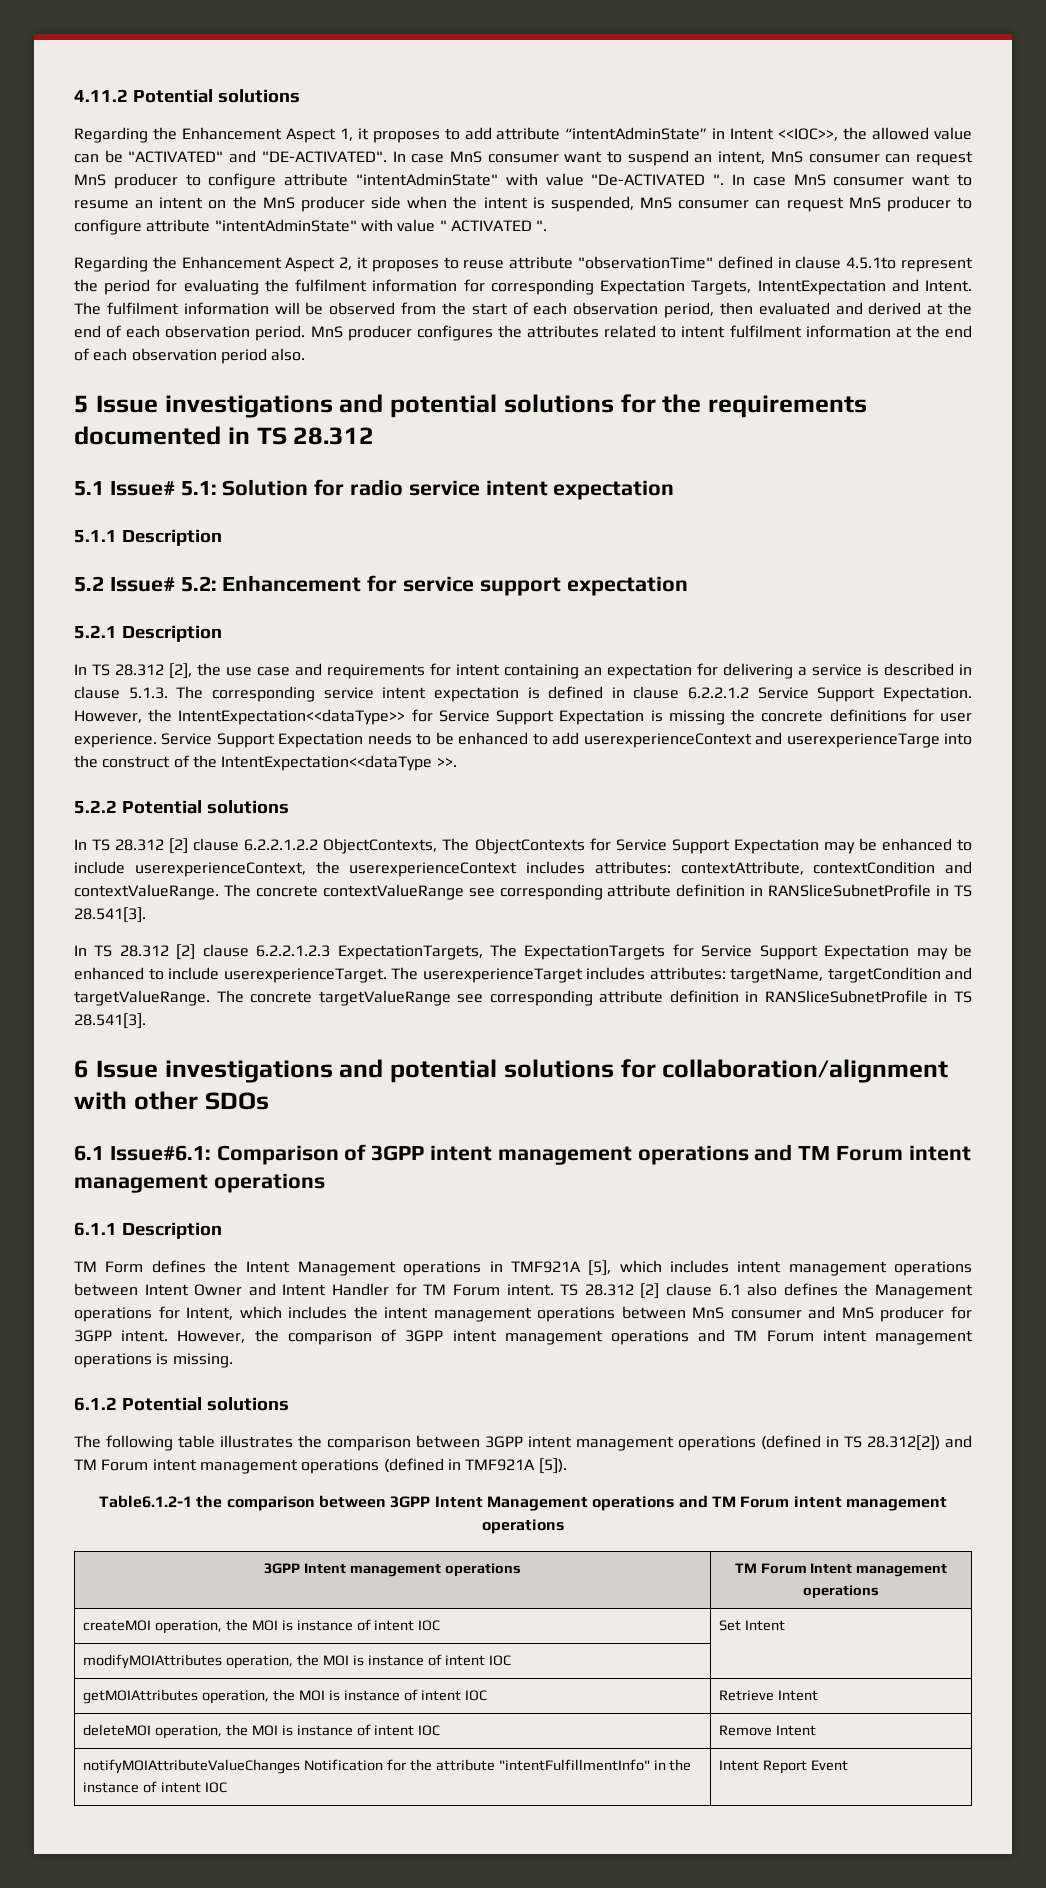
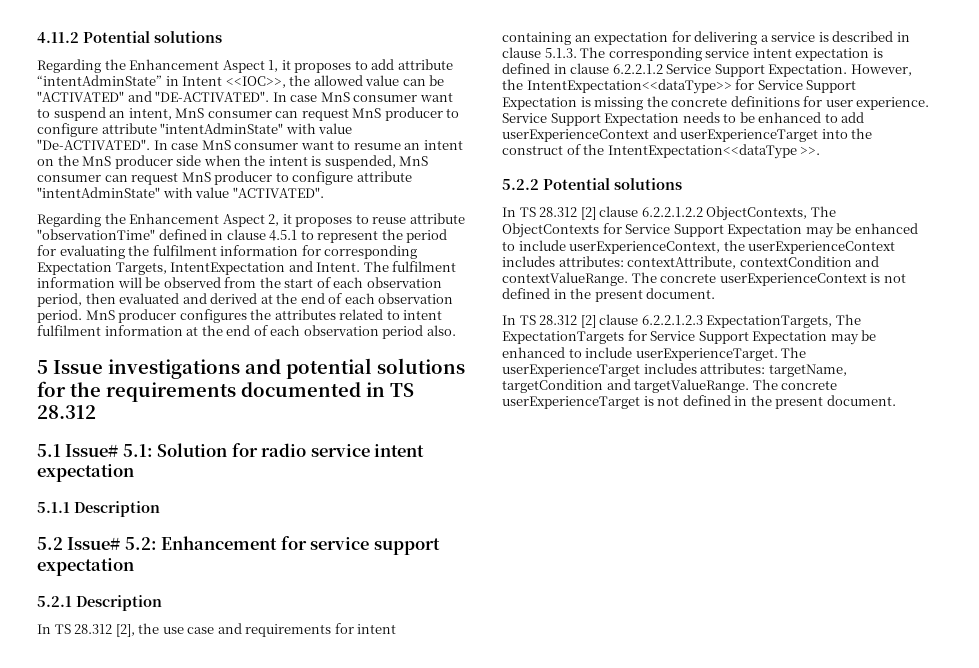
- In case MnS consumer want to suspend an intent, MnS consumer can request MnS producer to configure attribute "intentAdminState" with value "De-ACTIVATED ".
+ In case MnS consumer want to suspend an intent, MnS consumer can request MnS producer to configure attribute "intentAdminState" with value "De-ACTIVATED".
- In case MnS consumer want to resume an intent on the MnS producer side when the intent is suspended, MnS consumer can request MnS producer to configure attribute "intentAdminState" with value " ACTIVATED ".
+ In case MnS consumer want to resume an intent on the MnS producer side when the intent is suspended, MnS consumer can request MnS producer to configure attribute "intentAdminState" with value "ACTIVATED".
- Regarding the Enhancement Aspect 2, it proposes to reuse attribute "observationTime" defined in clause 4.5.1to represent the period for evaluating the fulfilment information for corresponding Expectation Targets, IntentExpectation and Intent.
+ Regarding the Enhancement Aspect 2, it proposes to reuse attribute "observationTime" defined in clause 4.5.1 to represent the period for evaluating the fulfilment information for corresponding Expectation Targets, IntentExpectation and Intent.
- Service Support Expectation needs to be enhanced to add userexperienceContext and userexperienceTarge into the construct of the IntentExpectation<<dataType >>.
+ Service Support Expectation needs to be enhanced to add userExperienceContext and userExperienceTarget into the construct of the IntentExpectation<<dataType >>.
- In TS 28.312 [2] clause 6.2.2.1.2.2 ObjectContexts, The ObjectContexts for Service Support Expectation may be enhanced to include userexperienceContext, the userexperienceContext includes attributes: contextAttribute, contextCondition and contextValueRange.
+ In TS 28.312 [2] clause 6.2.2.1.2.2 ObjectContexts, The ObjectContexts for Service Support Expectation may be enhanced to include userExperienceContext, the userExperienceContext includes attributes: contextAttribute, contextCondition and contextValueRange.
- The concrete contextValueRange see corresponding attribute definition in RANSliceSubnetProfile in TS 28.541[3].
+ The concrete userExperienceContext is not defined in the present document.
- In TS 28.312 [2] clause 6.2.2.1.2.3 ExpectationTargets, The ExpectationTargets for Service Support Expectation may be enhanced to include userexperienceTarget. The userexperienceTarget includes attributes: targetName, targetCondition and targetValueRange.
+ In TS 28.312 [2] clause 6.2.2.1.2.3 ExpectationTargets, The ExpectationTargets for Service Support Expectation may be enhanced to include userExperienceTarget. The userExperienceTarget includes attributes: targetName, targetCondition and targetValueRange.
- The concrete targetValueRange see corresponding attribute definition in RANSliceSubnetProfile in TS 28.541[3].
- 6 Issue investigations and potential solutions for collaboration/alignment with other SDOs
- 6.1 Issue#6.1: Comparison of 3GPP intent management operations and TM Forum intent management operations
- 6.1.1 Description
- TM Form defines the Intent Management operations in TMF921A [5], which includes intent management operations between Intent Owner and Intent Handler for TM Forum intent. TS 28.312 [2] clause 6.1 also defines the Management operations for Intent, which includes the intent management operations between MnS consumer and MnS producer for 3GPP intent. However, the comparison of 3GPP intent management operations and TM Forum intent management operations is missing.
- 6.1.2 Potential solutions
- The following table illustrates the comparison between 3GPP intent management operations (defined in TS 28.312[2]) and TM Forum intent management operations (defined in TMF921A [5]).
- Table6.1.2-1 the comparison between 3GPP Intent Management operations and TM Forum intent management operations
- 3GPP Intent management operations | TM Forum Intent management operations
- createMOI operation, the MOI is instance of intent IOC | Set Intent
- modifyMOIAttributes operation, the MOI is instance of intent IOC |
- getMOIAttributes operation, the MOI is instance of intent IOC | Retrieve Intent
- deleteMOI operation, the MOI is instance of intent IOC | Remove Intent
- notifyMOIAttributeValueChanges Notification for the attribute "intentFulfillmentInfo" in the instance of intent IOC | Intent Report Event
+ The concrete userExperienceTarget is not defined in the present document.

